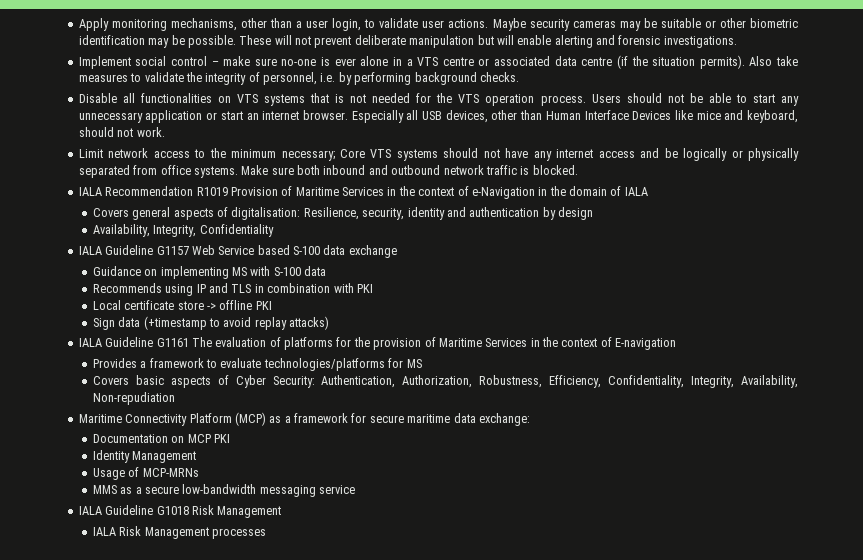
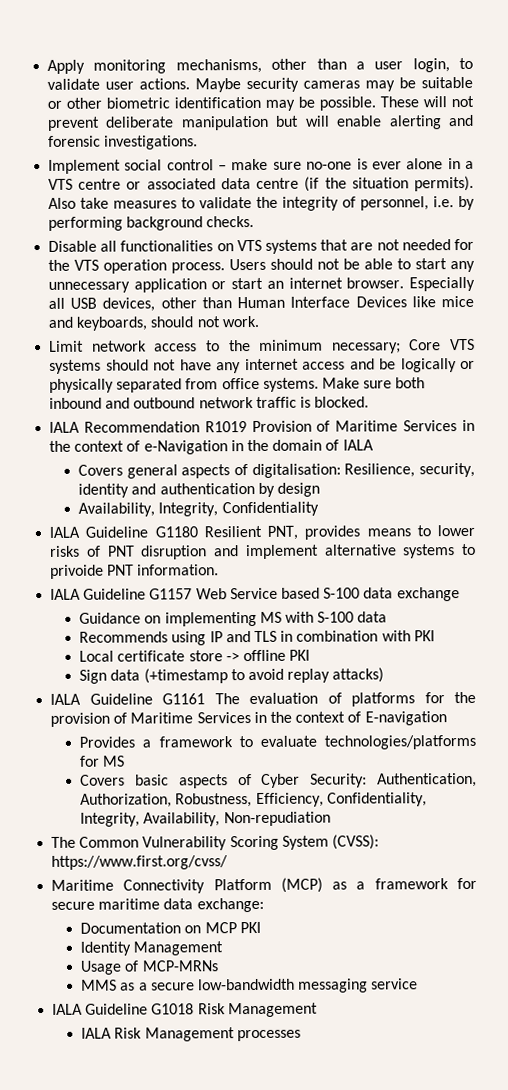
- Disable all functionalities on VTS systems that is not needed for the VTS operation process.
+ Disable all functionalities on VTS systems that are not needed for the VTS operation process.
- Especially all USB devices, other than Human Interface Devices like mice and keyboard, should not work.
+ Especially all USB devices, other than Human Interface Devices like mice and keyboards, should not work.
+ IALA Guideline G1180 Resilient PNT, provides means to lower risks of PNT disruption and implement alternative systems to privoide PNT information.
+ The Common Vulnerability Scoring System (CVSS): https://www.first.org/cvss/

